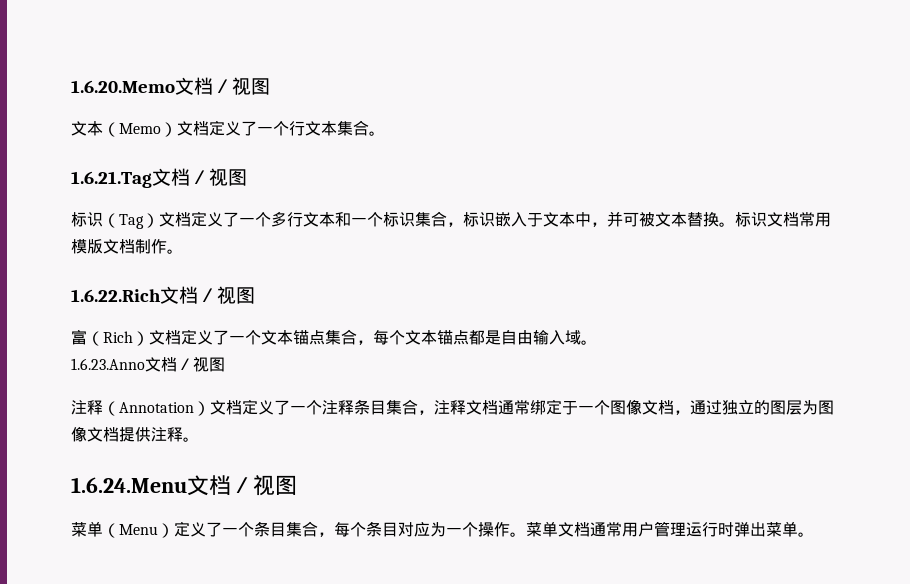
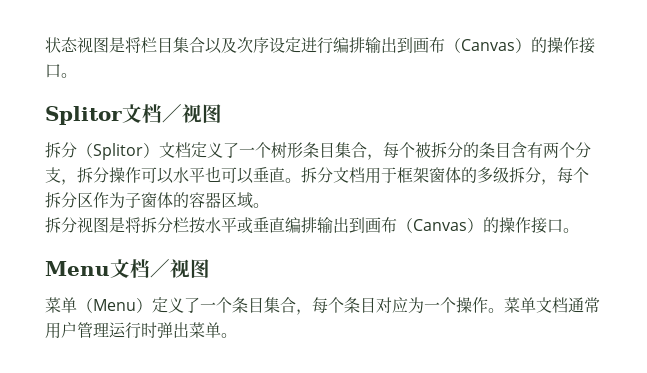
- 1.6.20.Memo文档／视图
- 文本（Memo）文档定义了一个行文本集合。
- 1.6.21.Tag文档／视图
- 标识（Tag）文档定义了一个多行文本和一个标识集合，标识嵌入于文本中，并可被文本替换。标识文档常用模版文档制作。
- 1.6.22.Rich文档／视图
- 富（Rich）文档定义了一个文本锚点集合，每个文本锚点都是自由输入域。
+ 状态视图是将栏目集合以及次序设定进行编排输出到画布（Canvas）的操作接口。
+ Splitor文档／视图
+ 拆分（Splitor）文档定义了一个树形条目集合，每个被拆分的条目含有两个分支，拆分操作可以水平也可以垂直。拆分文档用于框架窗体的多级拆分，每个拆分区作为子窗体的容器区域。
- 1.6.23.Anno文档／视图
- 注释（Annotation）文档定义了一个注释条目集合，注释文档通常绑定于一个图像文档，通过独立的图层为图像文档提供注释。
- 1.6.24.Menu文档／视图
+ 拆分视图是将拆分栏按水平或垂直编排输出到画布（Canvas）的操作接口。
+ Menu文档／视图

